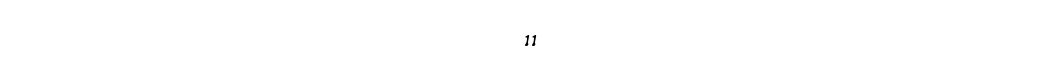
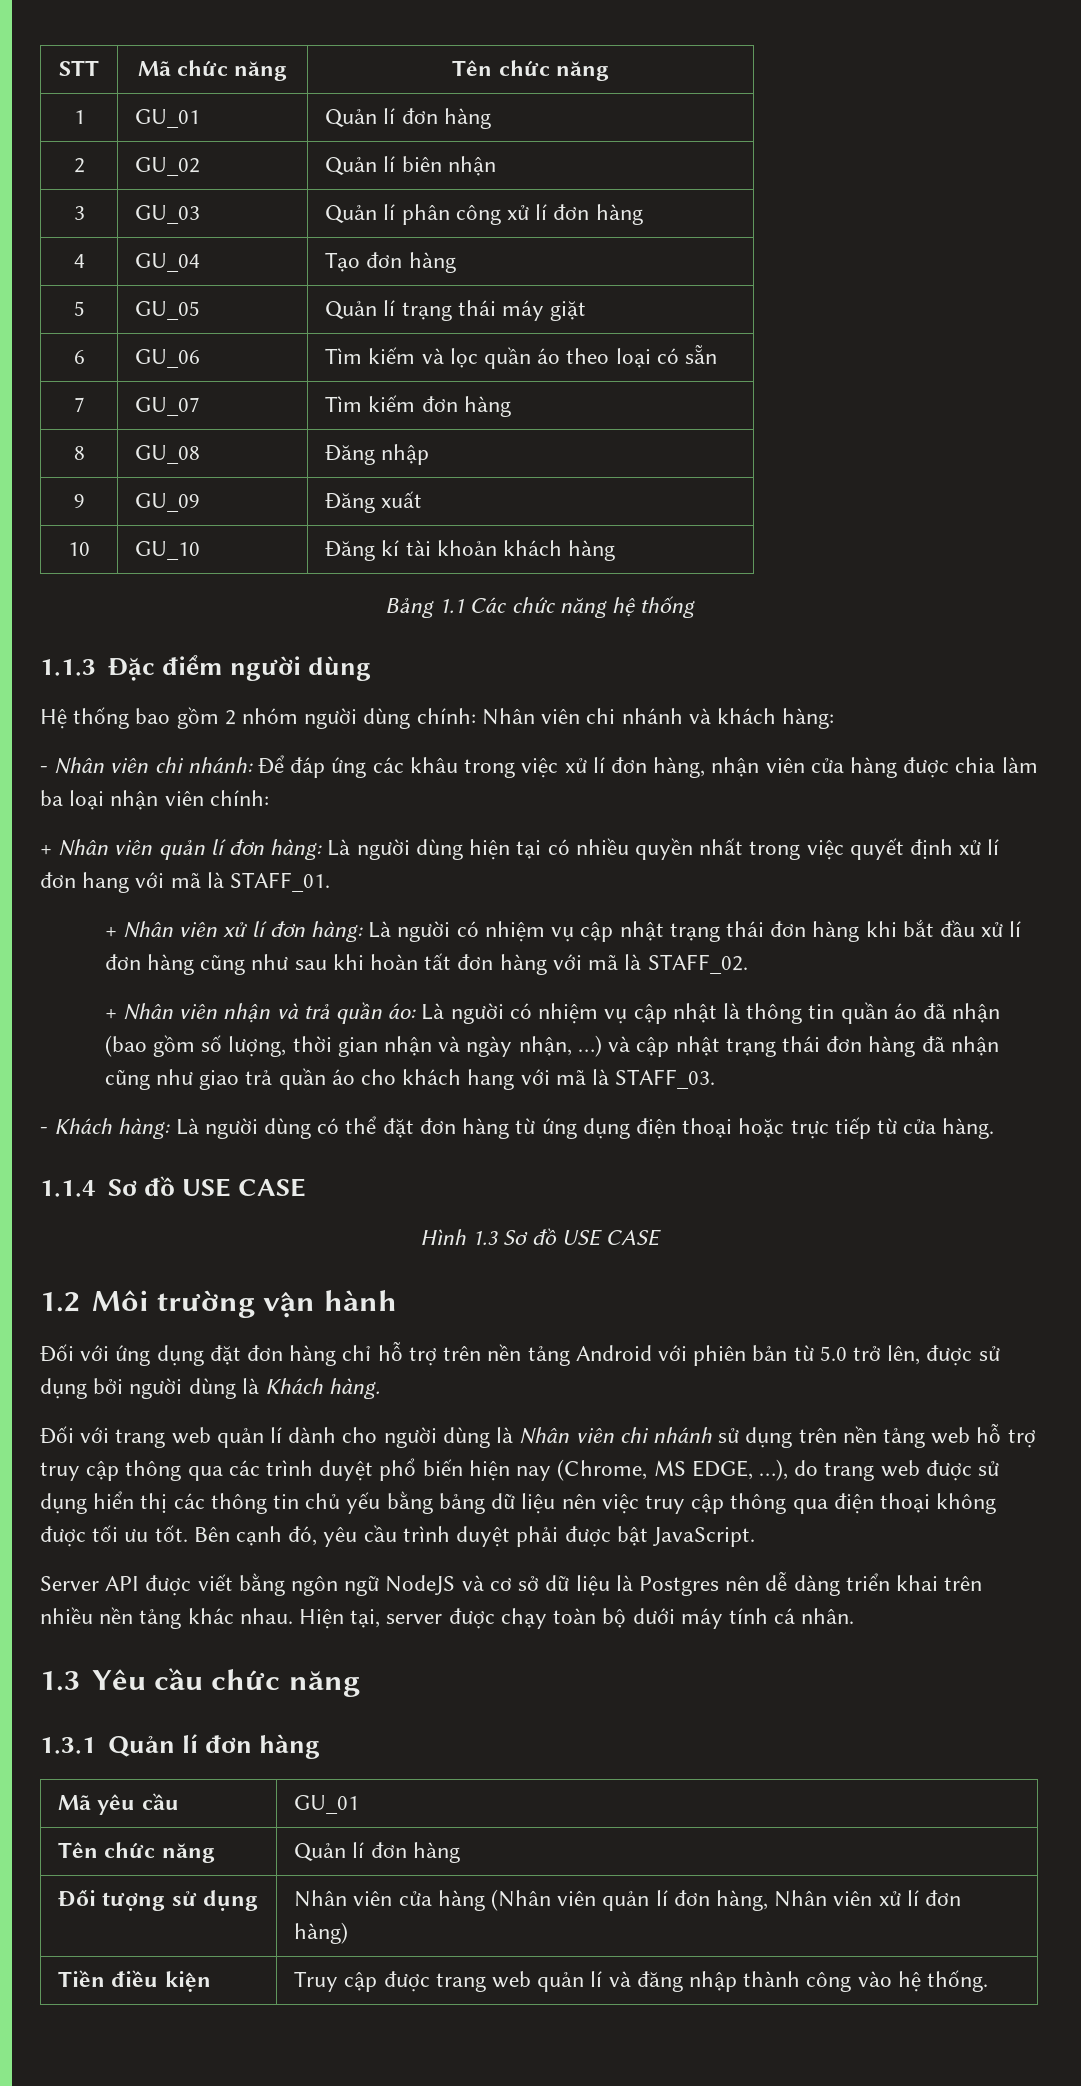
- 11
+ STT | Mã chức năng | Tên chức năng
+ 1 | GU_01 | Quản lí đơn hàng
+ 2 | GU_02 | Quản lí biên nhận
+ 3 | GU_03 | Quản lí phân công xử lí đơn hàng
+ 4 | GU_04 | Tạo đơn hàng
+ 5 | GU_05 | Quản lí trạng thái máy giặt
+ 6 | GU_06 | Tìm kiếm và lọc quần áo theo loại có sẵn
+ 7 | GU_07 | Tìm kiếm đơn hàng
+ 8 | GU_08 | Đăng nhập
+ 9 | GU_09 | Đăng xuất
+ 10 | GU_10 | Đăng kí tài khoản khách hàng
+ Bảng 1.1 Các chức năng hệ thống
+ 1.1.3 Đặc điểm người dùng
+ Hệ thống bao gồm 2 nhóm người dùng chính: Nhân viên chi nhánh và khách hàng:
+ - Nhân viên chi nhánh: Để đáp ứng các khâu trong việc xử lí đơn hàng, nhận viên cửa hàng được chia làm ba loại nhận viên chính:
+ + Nhân viên quản lí đơn hàng: Là người dùng hiện tại có nhiều quyền nhất trong việc quyết định xử lí đơn hang với mã là STAFF_01.
+ + Nhân viên xử lí đơn hàng: Là người có nhiệm vụ cập nhật trạng thái đơn hàng khi bắt đầu xử lí đơn hàng cũng như sau khi hoàn tất đơn hàng với mã là STAFF_02.
+ + Nhân viên nhận và trả quần áo: Là người có nhiệm vụ cập nhật là thông tin quần áo đã nhận (bao gồm số lượng, thời gian nhận và ngày nhận, …) và cập nhật trạng thái đơn hàng đã nhận cũng như giao trả quần áo cho khách hang với mã là STAFF_03.
+ - Khách hàng: Là người dùng có thể đặt đơn hàng từ ứng dụng điện thoại hoặc trực tiếp từ cửa hàng.
+ 1.1.4 Sơ đồ USE CASE
+ Hình 1.3 Sơ đồ USE CASE
+ 1.2 Môi trường vận hành
+ Đối với ứng dụng đặt đơn hàng chỉ hỗ trợ trên nền tảng Android với phiên bản từ 5.0 trở lên, được sử dụng bởi người dùng là Khách hàng.
+ Đối với trang web quản lí dành cho người dùng là Nhân viên chi nhánh sử dụng trên nền tảng web hỗ trợ truy cập thông qua các trình duyệt phổ biến hiện nay (Chrome, MS EDGE, …), do trang web được sử dụng hiển thị các thông tin chủ yếu bằng bảng dữ liệu nên việc truy cập thông qua điện thoại không được tối ưu tốt. Bên cạnh đó, yêu cầu trình duyệt phải được bật JavaScript.
+ Server API được viết bằng ngôn ngữ NodeJS và cơ sở dữ liệu là Postgres nên dễ dàng triển khai trên nhiều nền tảng khác nhau. Hiện tại, server được chạy toàn bộ dưới máy tính cá nhân.
+ 1.3 Yêu cầu chức năng
+ 1.3.1 Quản lí đơn hàng
+ Mã yêu cầu | GU_01
+ Tên chức năng | Quản lí đơn hàng
+ Đối tượng sử dụng | Nhân viên cửa hàng (Nhân viên quản lí đơn hàng, Nhân viên xử lí đơn hàng)
+ Tiền điều kiện | Truy cập được trang web quản lí và đăng nhập thành công vào hệ thống.

